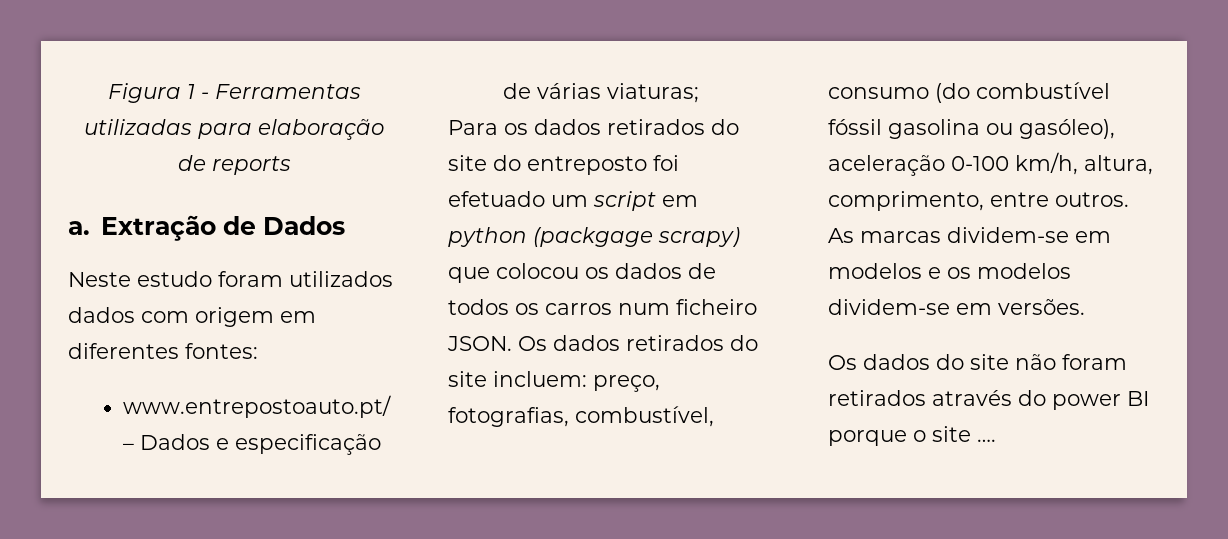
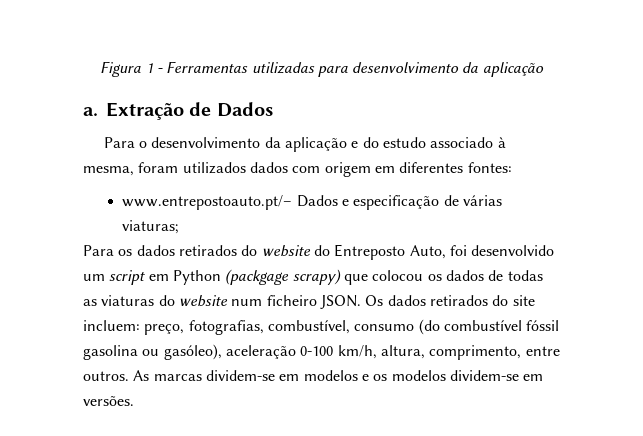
- Figura 1 - Ferramentas utilizadas para elaboração de reports
+ Figura 1 - Ferramentas utilizadas para desenvolvimento da aplicação
- Neste estudo foram utilizados dados com origem em diferentes fontes:
+ Para o desenvolvimento da aplicação e do estudo associado à mesma, foram utilizados dados com origem em diferentes fontes:
- Para os dados retirados do site do entreposto foi efetuado um script em python (packgage scrapy) que colocou os dados de todos os carros num ficheiro JSON.
+ Para os dados retirados do website do Entreposto Auto, foi desenvolvido um script em Python (packgage scrapy) que colocou os dados de todas as viaturas do website num ficheiro JSON.
- Os dados do site não foram retirados através do power BI porque o site ….

